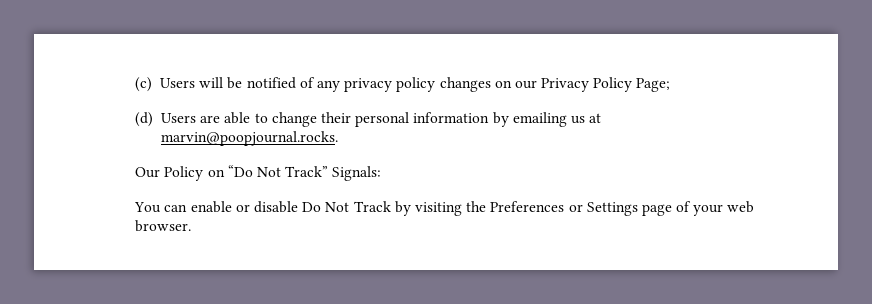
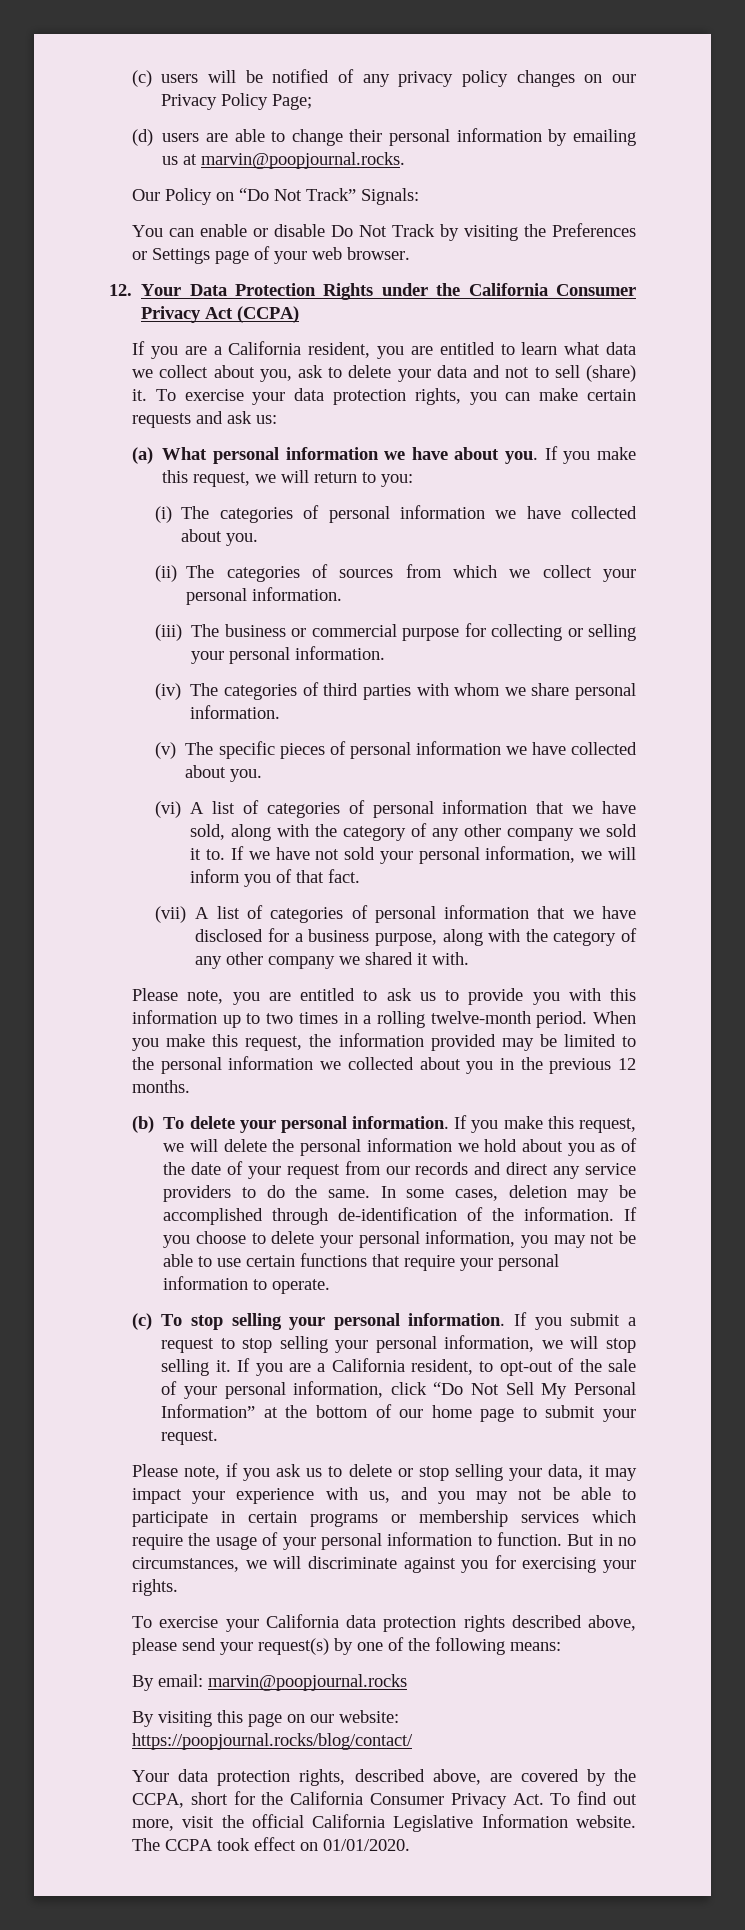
- (c) Users will be notified of any privacy policy changes on our Privacy Policy Page;
+ (c) users will be notified of any privacy policy changes on our Privacy Policy Page;
- (d) Users are able to change their personal information by emailing us at marvin@poopjournal.rocks.
+ (d) users are able to change their personal information by emailing us at marvin@poopjournal.rocks.
+ 12. Your Data Protection Rights under the California Consumer Privacy Act (CCPA)
+ If you are a California resident, you are entitled to learn what data we collect about you, ask to delete your data and not to sell (share) it. To exercise your data protection rights, you can make certain requests and ask us:
+ (a) What personal information we have about you. If you make this request, we will return to you:
+ (i) The categories of personal information we have collected about you.
+ (ii) The categories of sources from which we collect your personal information.
+ (iii) The business or commercial purpose for collecting or selling your personal information.
+ (iv) The categories of third parties with whom we share personal information.
+ (v) The specific pieces of personal information we have collected about you.
+ (vi) A list of categories of personal information that we have sold, along with the category of any other company we sold it to. If we have not sold your personal information, we will inform you of that fact.
+ (vii) A list of categories of personal information that we have disclosed for a business purpose, along with the category of any other company we shared it with.
+ Please note, you are entitled to ask us to provide you with this information up to two times in a rolling twelve-month period. When you make this request, the information provided may be limited to the personal information we collected about you in the previous 12 months.
+ (b) To delete your personal information. If you make this request, we will delete the personal information we hold about you as of the date of your request from our records and direct any service providers to do the same. In some cases, deletion may be accomplished through de-identification of the information. If you choose to delete your personal information, you may not be able to use certain functions that require your personal information to operate.
+ (c) To stop selling your personal information. If you submit a request to stop selling your personal information, we will stop selling it. If you are a California resident, to opt-out of the sale of your personal information, click “Do Not Sell My Personal Information” at the bottom of our home page to submit your request.
+ Please note, if you ask us to delete or stop selling your data, it may impact your experience with us, and you may not be able to participate in certain programs or membership services which require the usage of your personal information to function. But in no circumstances, we will discriminate against you for exercising your rights.
+ To exercise your California data protection rights described above, please send your request(s) by one of the following means:
+ By email: marvin@poopjournal.rocks
+ By visiting this page on our website: https://poopjournal.rocks/blog/contact/
+ Your data protection rights, described above, are covered by the CCPA, short for the California Consumer Privacy Act. To find out more, visit the official California Legislative Information website. The CCPA took effect on 01/01/2020.

